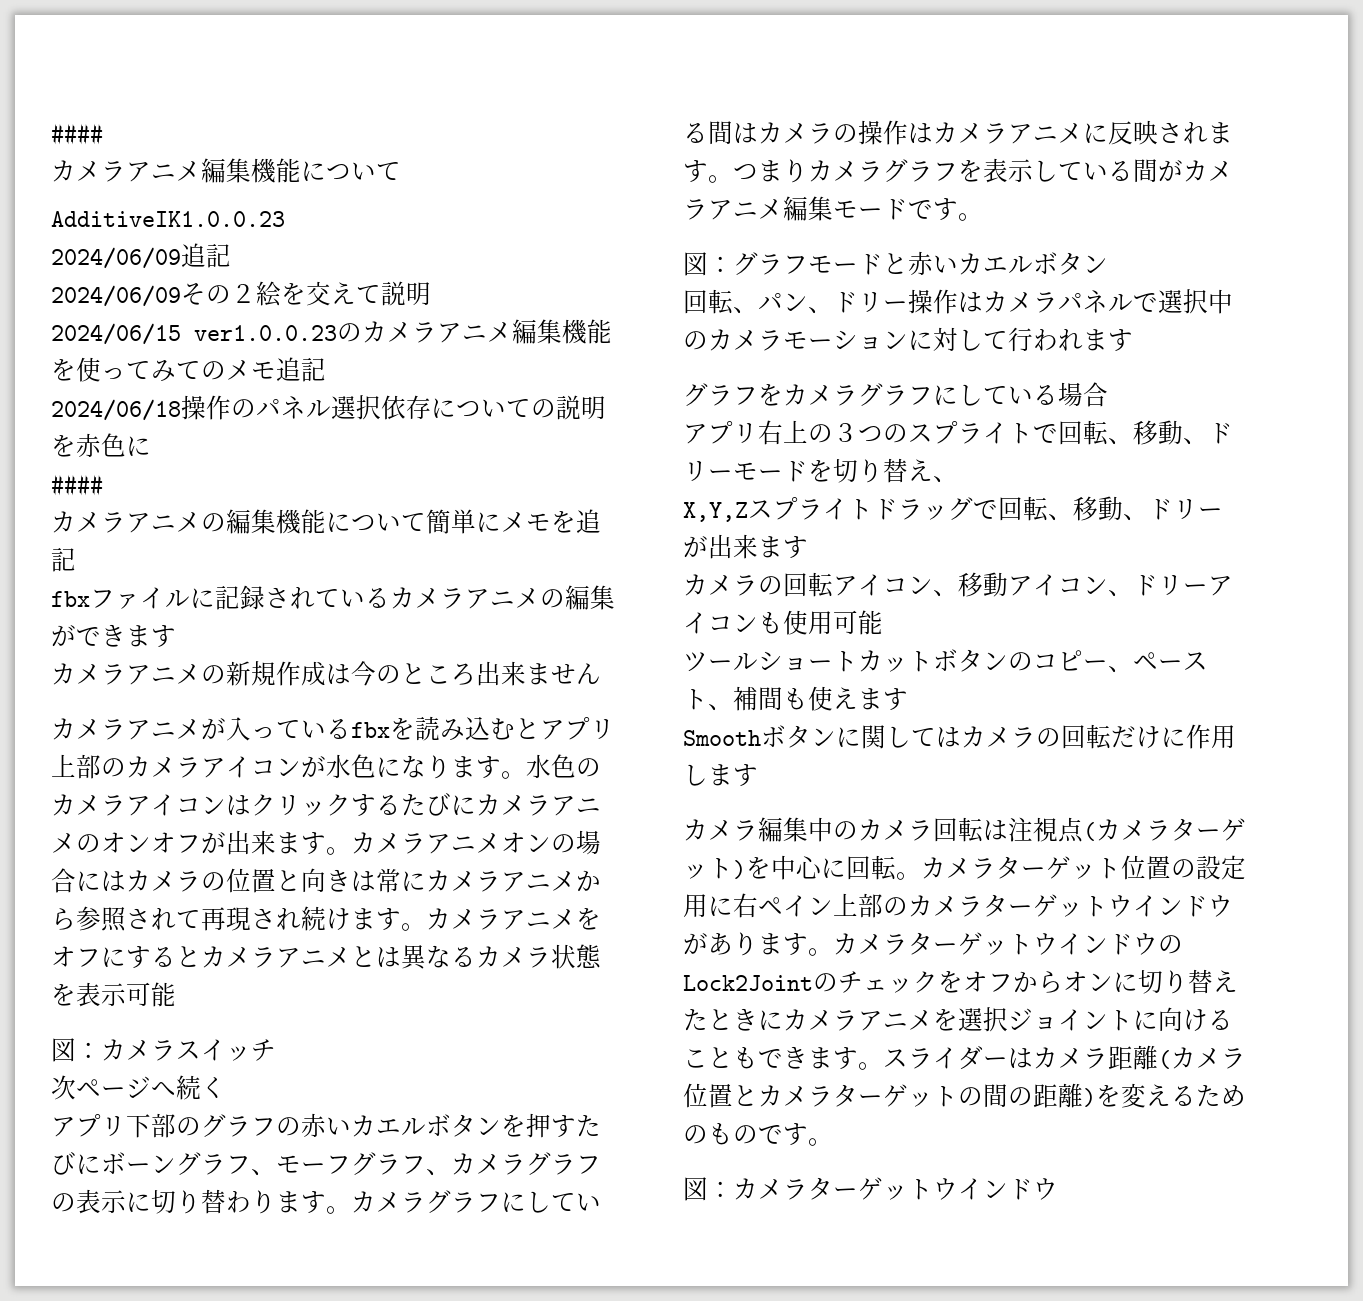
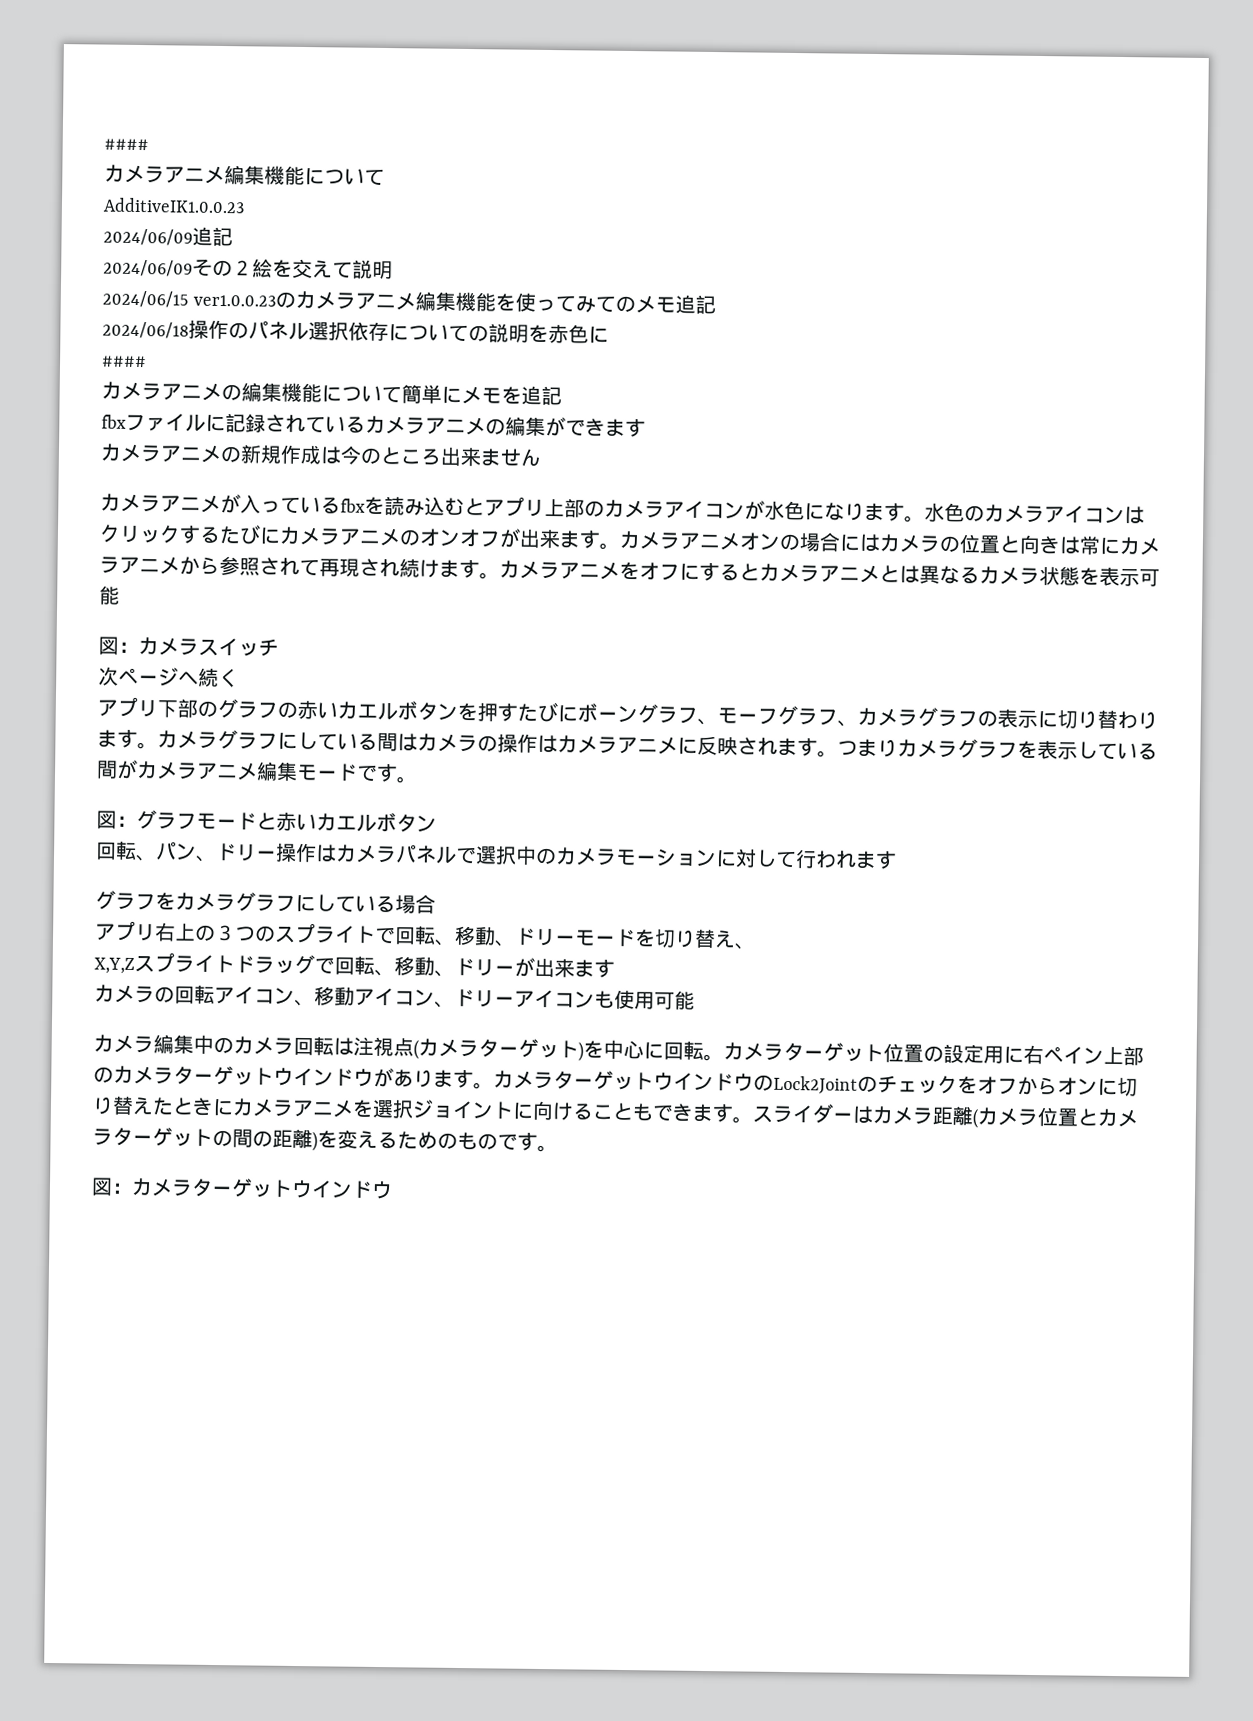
- ツールショートカットボタンのコピー、ペースト、補間も使えます
- Smoothボタンに関してはカメラの回転だけに作用します

